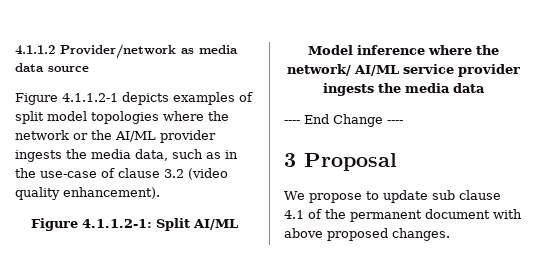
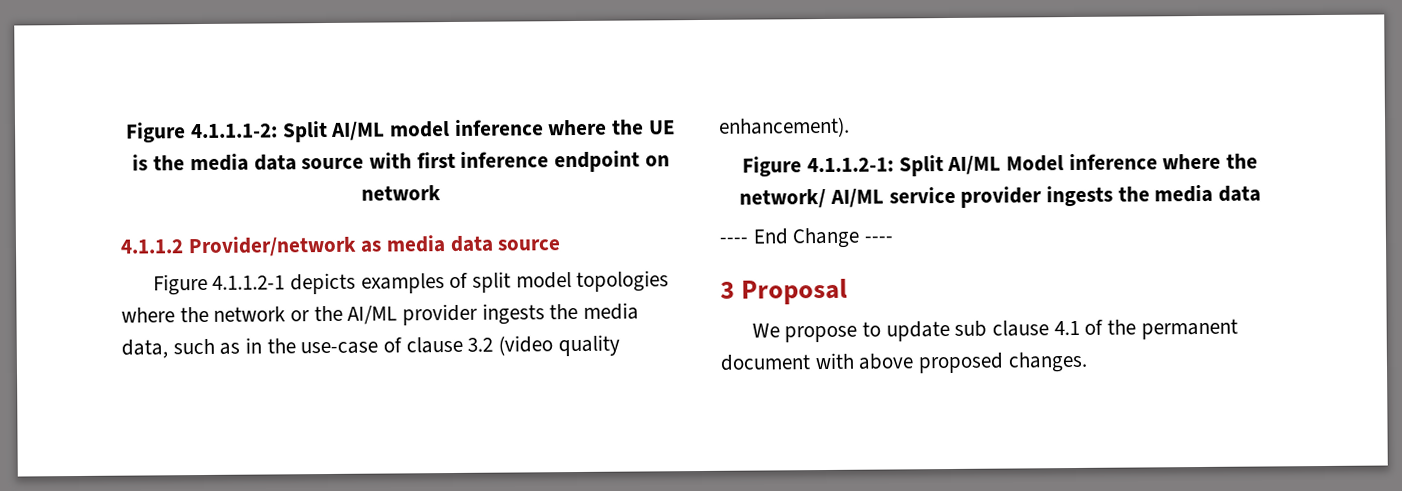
+ Figure 4.1.1.1-2: Split AI/ML model inference where the UE is the media data source with first inference endpoint on network

